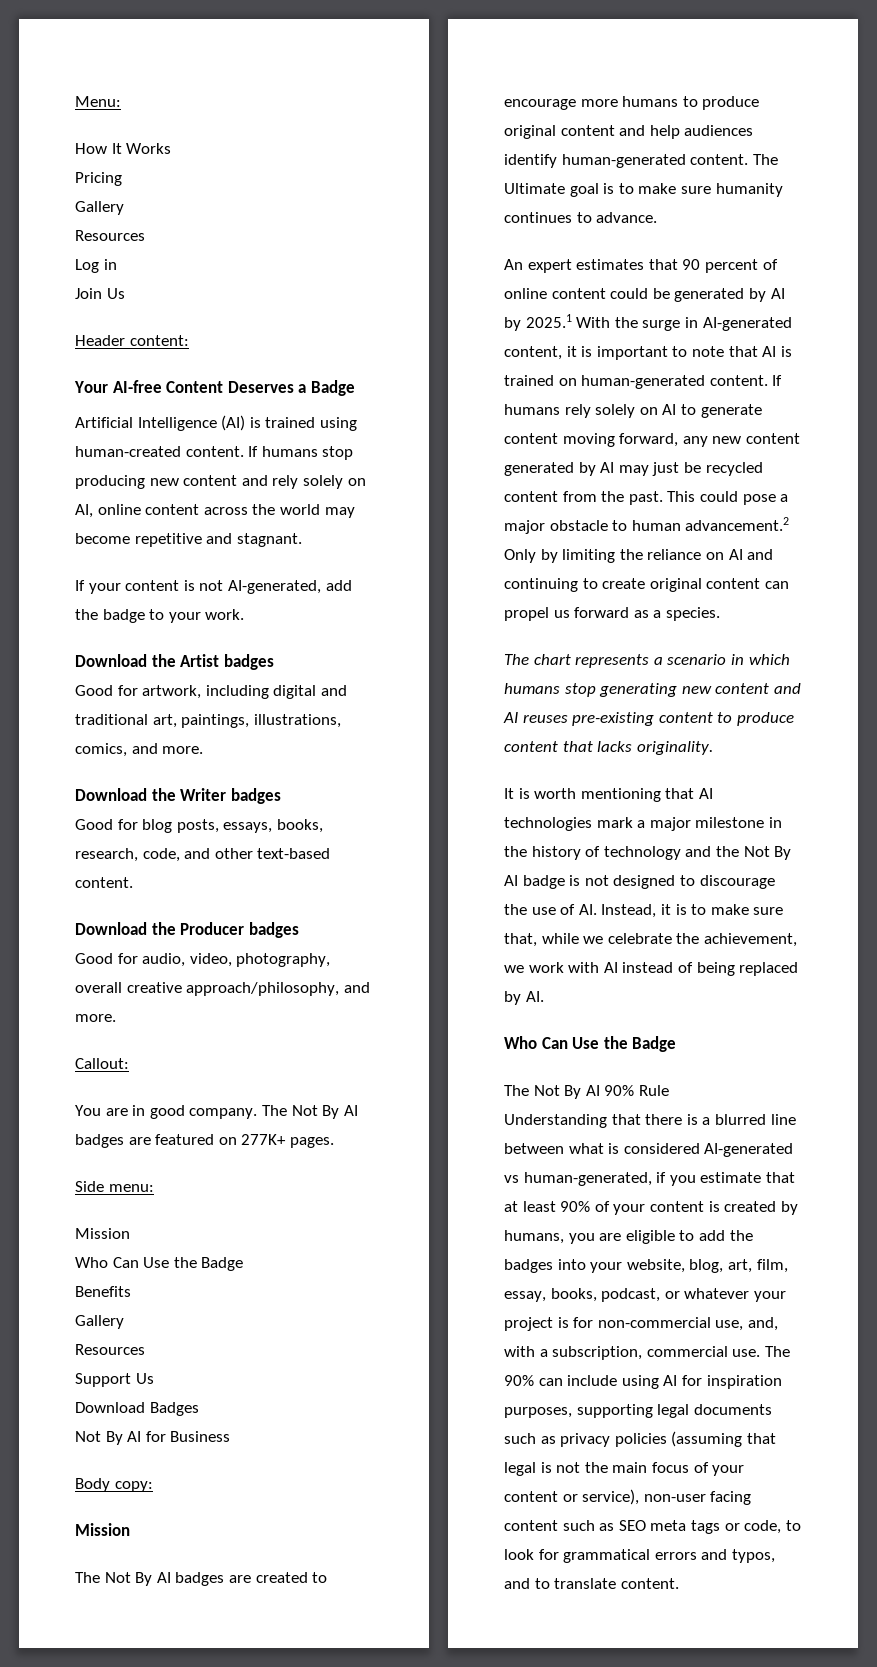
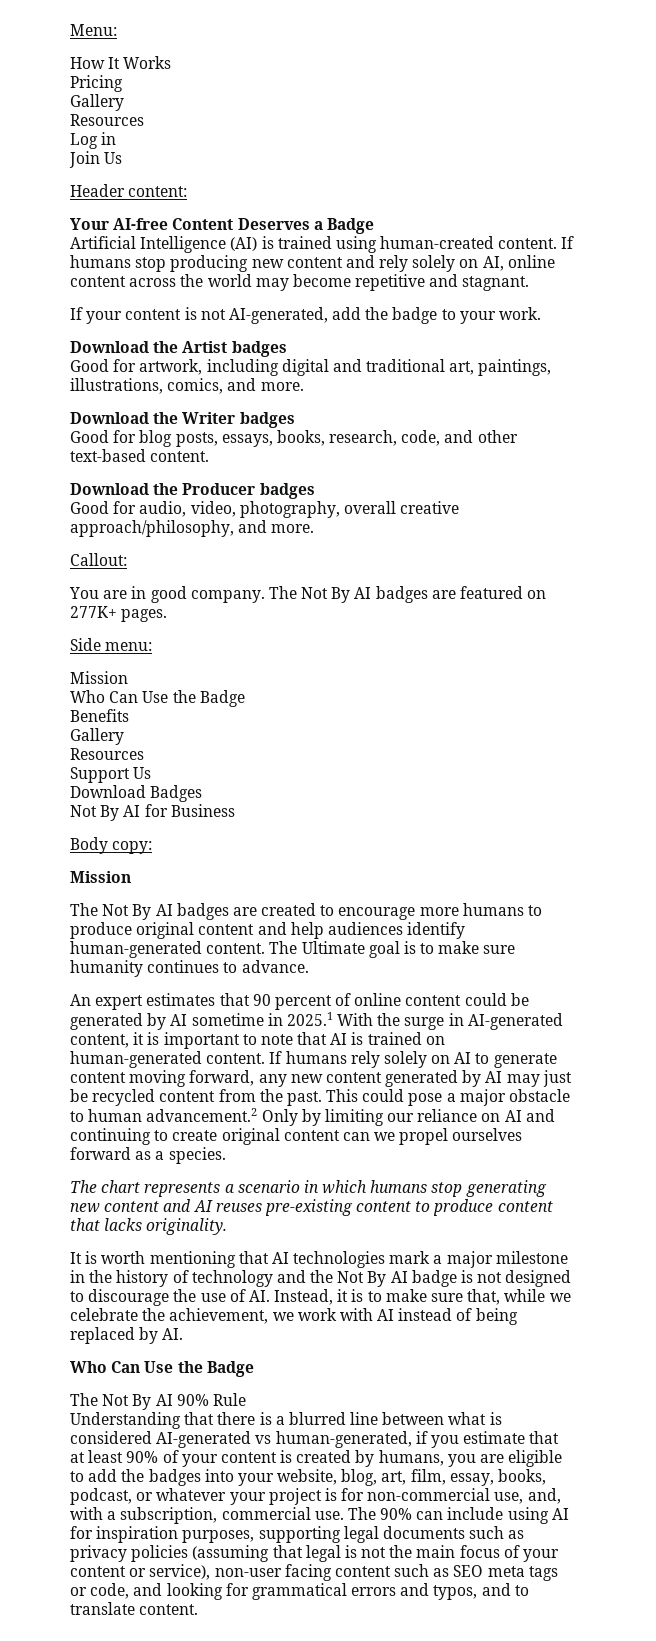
- An expert estimates that 90 percent of online content could be generated by AI by 2025.1 With the surge in AI-generated content, it is important to note that AI is trained on human-generated content.
+ An expert estimates that 90 percent of online content could be generated by AI sometime in 2025.1 With the surge in AI-generated content, it is important to note that AI is trained on human-generated content.
- This could pose a major obstacle to human advancement.2 Only by limiting the reliance on AI and continuing to create original content can propel us forward as a species.
+ This could pose a major obstacle to human advancement.2 Only by limiting our reliance on AI and continuing to create original content can we propel ourselves forward as a species.
- The 90% can include using AI for inspiration purposes, supporting legal documents such as privacy policies (assuming that legal is not the main focus of your content or service), non-user facing content such as SEO meta tags or code, to look for grammatical errors and typos, and to translate content.
+ The 90% can include using AI for inspiration purposes, supporting legal documents such as privacy policies (assuming that legal is not the main focus of your content or service), non-user facing content such as SEO meta tags or code, and looking for grammatical errors and typos, and to translate content.

